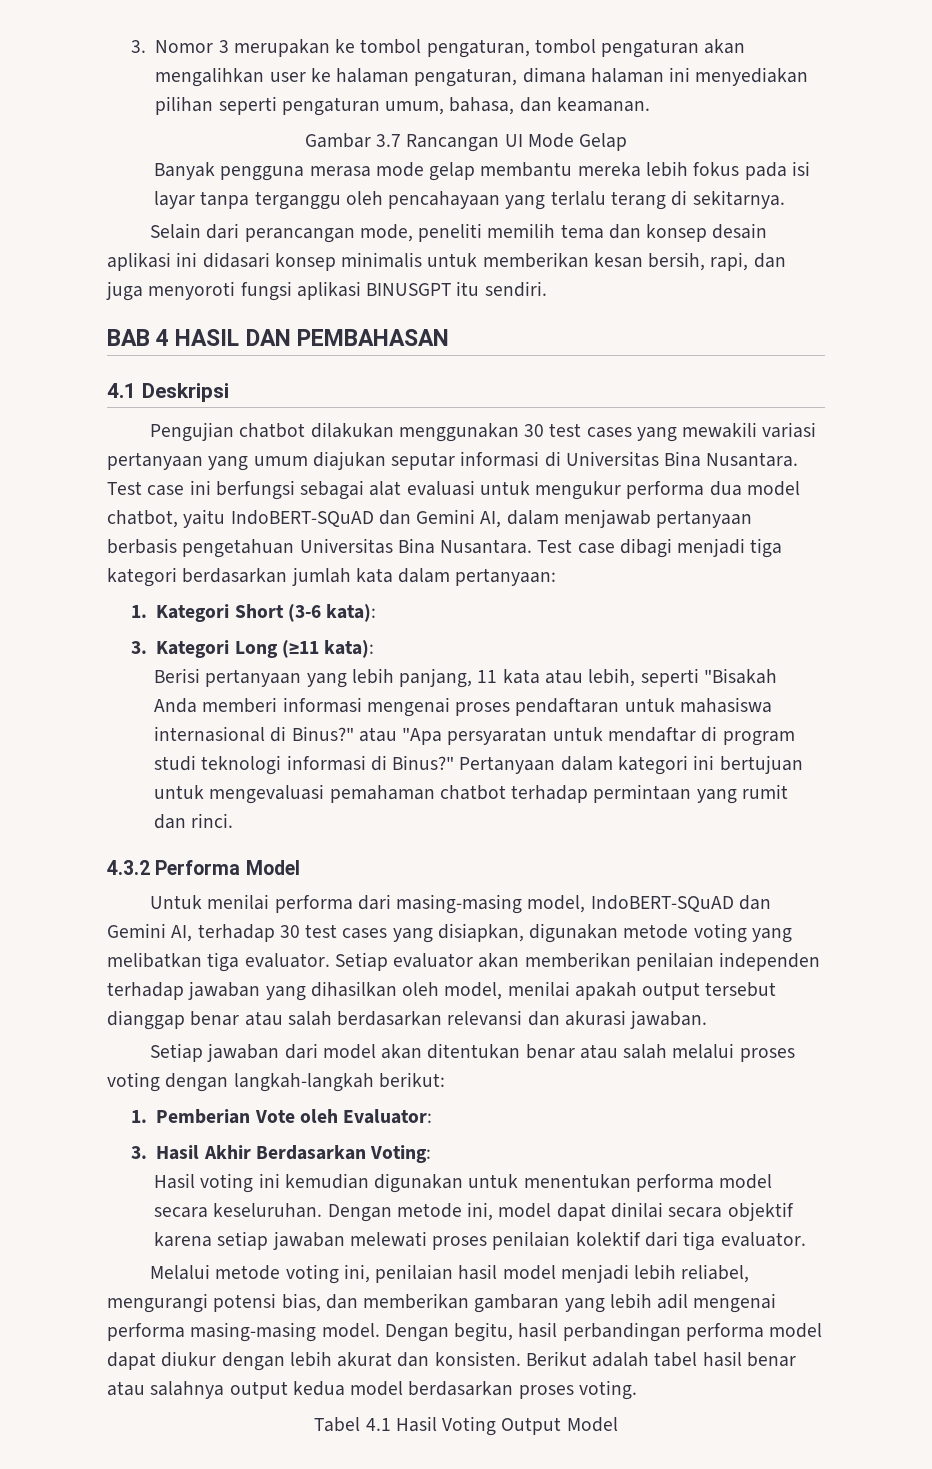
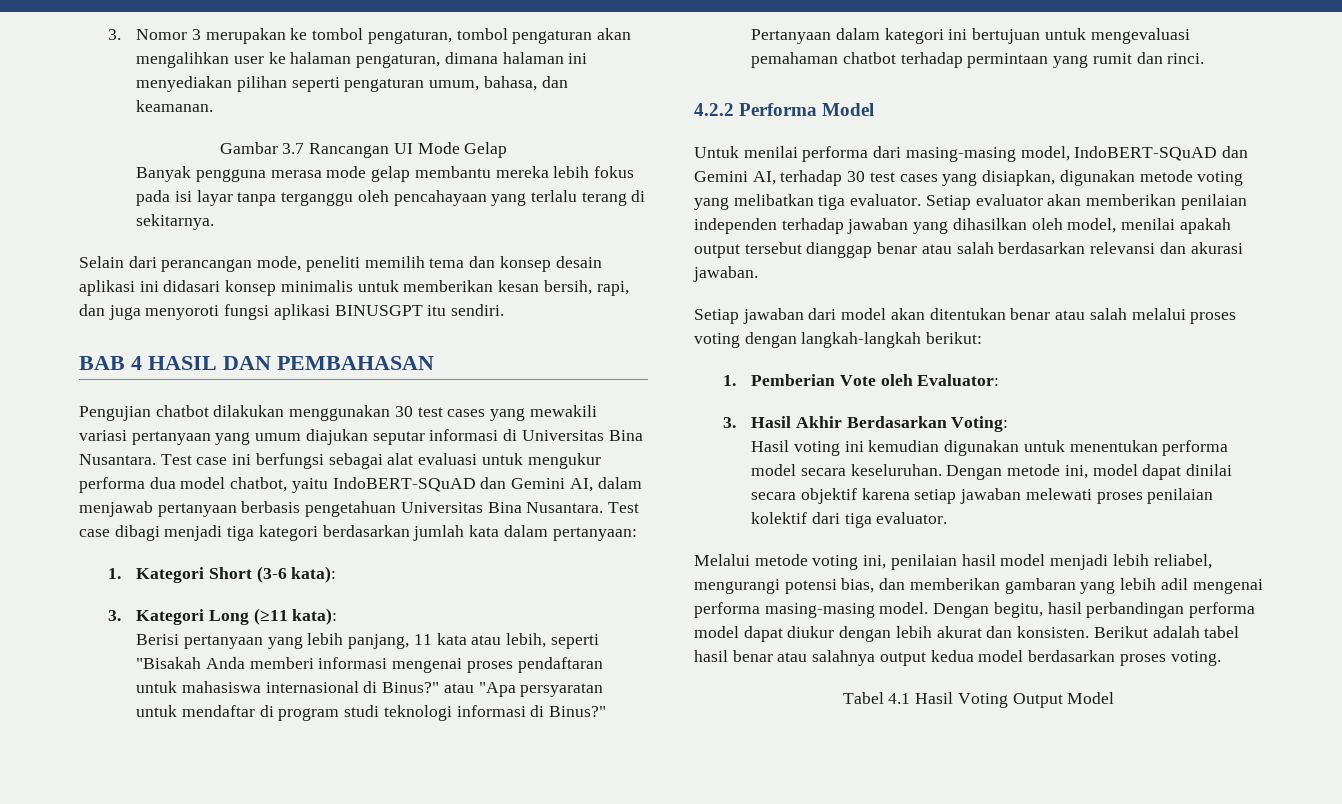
- 4.1 Deskripsi
- 4.3.2 Performa Model
+ 4.2.2 Performa Model

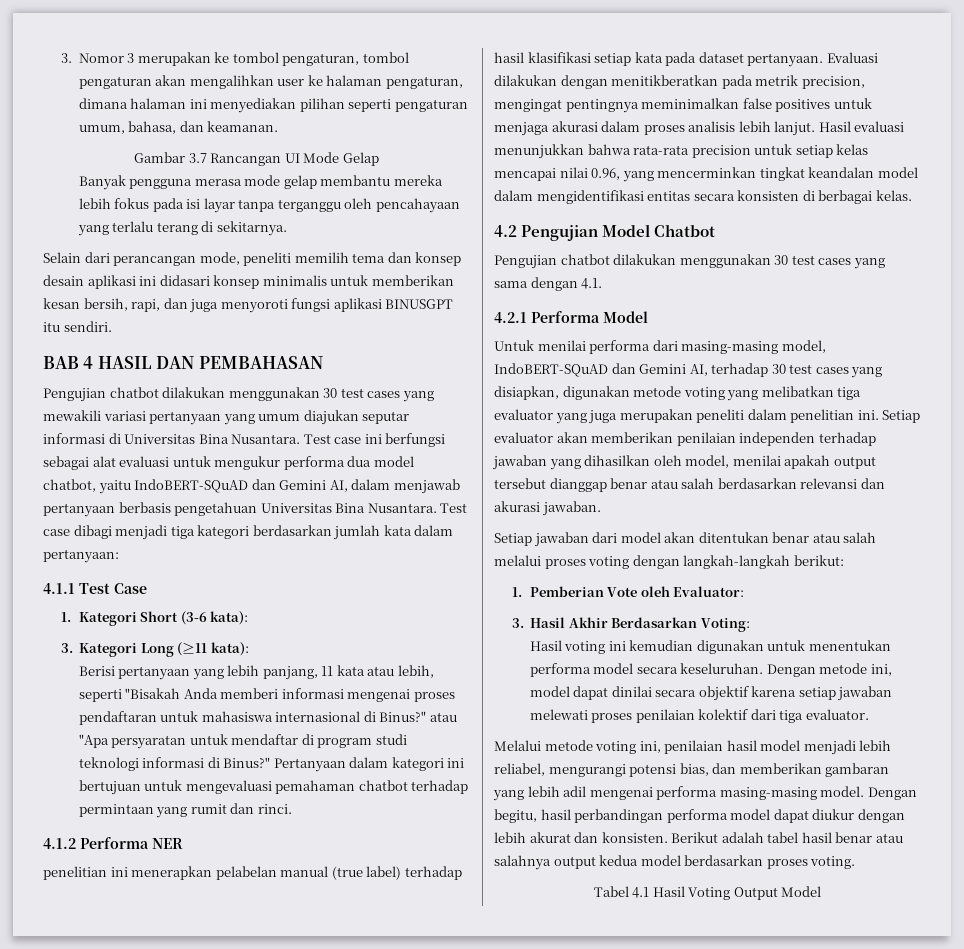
+ 4.1.1 Test Case
- 4.2.2 Performa Model
+ 4.1.2 Performa NER
+ penelitian ini menerapkan pelabelan manual (true label) terhadap hasil klasifikasi setiap kata pada dataset pertanyaan. Evaluasi dilakukan dengan menitikberatkan pada metrik precision, mengingat pentingnya meminimalkan false positives untuk menjaga akurasi dalam proses analisis lebih lanjut. Hasil evaluasi menunjukkan bahwa rata-rata precision untuk setiap kelas mencapai nilai 0.96, yang mencerminkan tingkat keandalan model dalam mengidentifikasi entitas secara konsisten di berbagai kelas.
+ 4.2 Pengujian Model Chatbot
+ Pengujian chatbot dilakukan menggunakan 30 test cases yang sama dengan 4.1.
+ 4.2.1 Performa Model
- Untuk menilai performa dari masing-masing model, IndoBERT-SQuAD dan Gemini AI, terhadap 30 test cases yang disiapkan, digunakan metode voting yang melibatkan tiga evaluator.
+ Untuk menilai performa dari masing-masing model, IndoBERT-SQuAD dan Gemini AI, terhadap 30 test cases yang disiapkan, digunakan metode voting yang melibatkan tiga evaluator yang juga merupakan peneliti dalam penelitian ini.

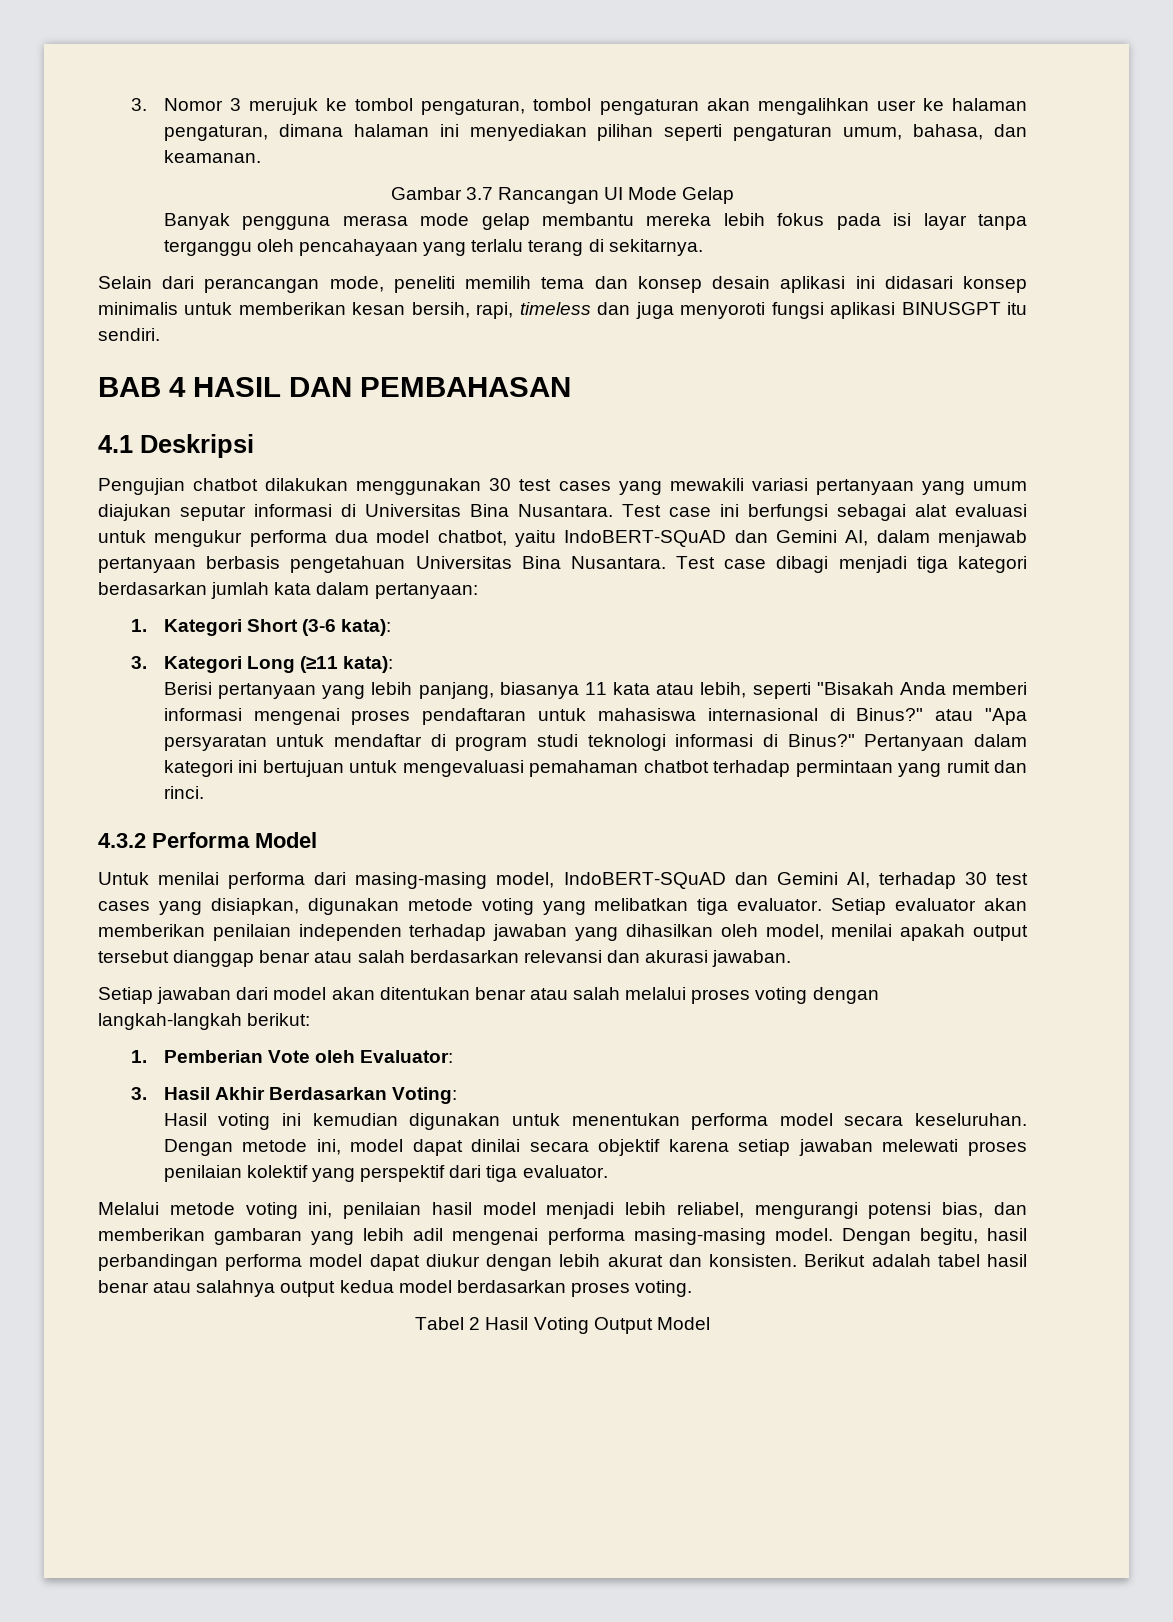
- 3. Nomor 3 merupakan ke tombol pengaturan, tombol pengaturan akan mengalihkan user ke halaman pengaturan, dimana halaman ini menyediakan pilihan seperti pengaturan umum, bahasa, dan keamanan.
+ 3. Nomor 3 merujuk ke tombol pengaturan, tombol pengaturan akan mengalihkan user ke halaman pengaturan, dimana halaman ini menyediakan pilihan seperti pengaturan umum, bahasa, dan keamanan.
- Selain dari perancangan mode, peneliti memilih tema dan konsep desain aplikasi ini didasari konsep minimalis untuk memberikan kesan bersih, rapi, dan juga menyoroti fungsi aplikasi BINUSGPT itu sendiri.
+ Selain dari perancangan mode, peneliti memilih tema dan konsep desain aplikasi ini didasari konsep minimalis untuk memberikan kesan bersih, rapi, timeless dan juga menyoroti fungsi aplikasi BINUSGPT itu sendiri.
+ 4.1 Deskripsi
- 4.1.1 Test Case
- Berisi pertanyaan yang lebih panjang, 11 kata atau lebih, seperti "Bisakah Anda memberi informasi mengenai proses pendaftaran untuk mahasiswa internasional di Binus?" atau "Apa persyaratan untuk mendaftar di program studi teknologi informasi di Binus?"
+ Berisi pertanyaan yang lebih panjang, biasanya 11 kata atau lebih, seperti "Bisakah Anda memberi informasi mengenai proses pendaftaran untuk mahasiswa internasional di Binus?" atau "Apa persyaratan untuk mendaftar di program studi teknologi informasi di Binus?"
- 4.1.2 Performa NER
- penelitian ini menerapkan pelabelan manual (true label) terhadap hasil klasifikasi setiap kata pada dataset pertanyaan. Evaluasi dilakukan dengan menitikberatkan pada metrik precision, mengingat pentingnya meminimalkan false positives untuk menjaga akurasi dalam proses analisis lebih lanjut. Hasil evaluasi menunjukkan bahwa rata-rata precision untuk setiap kelas mencapai nilai 0.96, yang mencerminkan tingkat keandalan model dalam mengidentifikasi entitas secara konsisten di berbagai kelas.
- 4.2 Pengujian Model Chatbot
- Pengujian chatbot dilakukan menggunakan 30 test cases yang sama dengan 4.1.
- 4.2.1 Performa Model
+ 4.3.2 Performa Model
- Untuk menilai performa dari masing-masing model, IndoBERT-SQuAD dan Gemini AI, terhadap 30 test cases yang disiapkan, digunakan metode voting yang melibatkan tiga evaluator yang juga merupakan peneliti dalam penelitian ini.
+ Untuk menilai performa dari masing-masing model, IndoBERT-SQuAD dan Gemini AI, terhadap 30 test cases yang disiapkan, digunakan metode voting yang melibatkan tiga evaluator.
- Dengan metode ini, model dapat dinilai secara objektif karena setiap jawaban melewati proses penilaian kolektif dari tiga evaluator.
+ Dengan metode ini, model dapat dinilai secara objektif karena setiap jawaban melewati proses penilaian kolektif yang perspektif dari tiga evaluator.
- Tabel 4.1 Hasil Voting Output Model
+ Tabel 2 Hasil Voting Output Model

